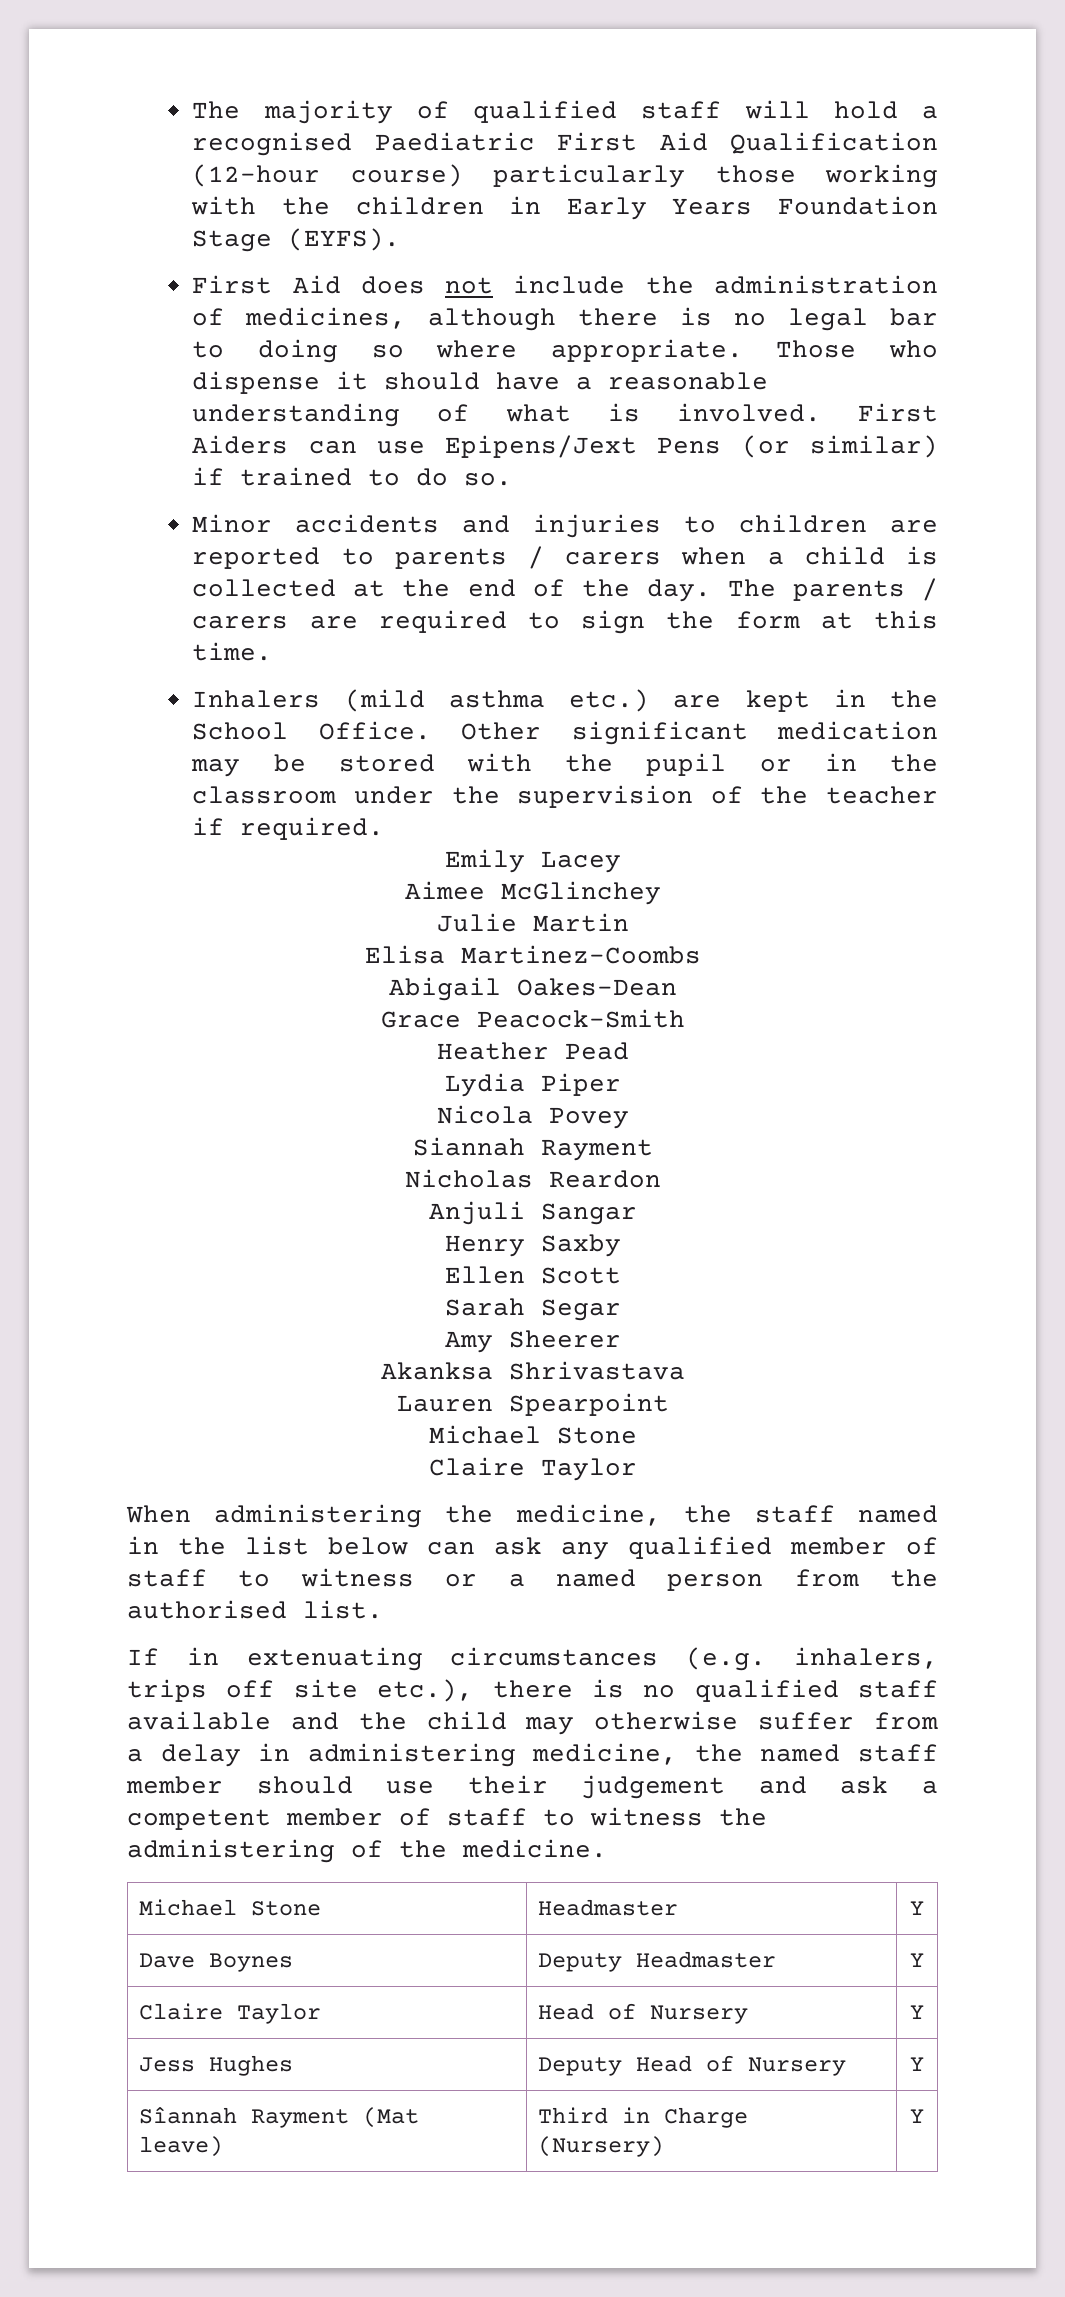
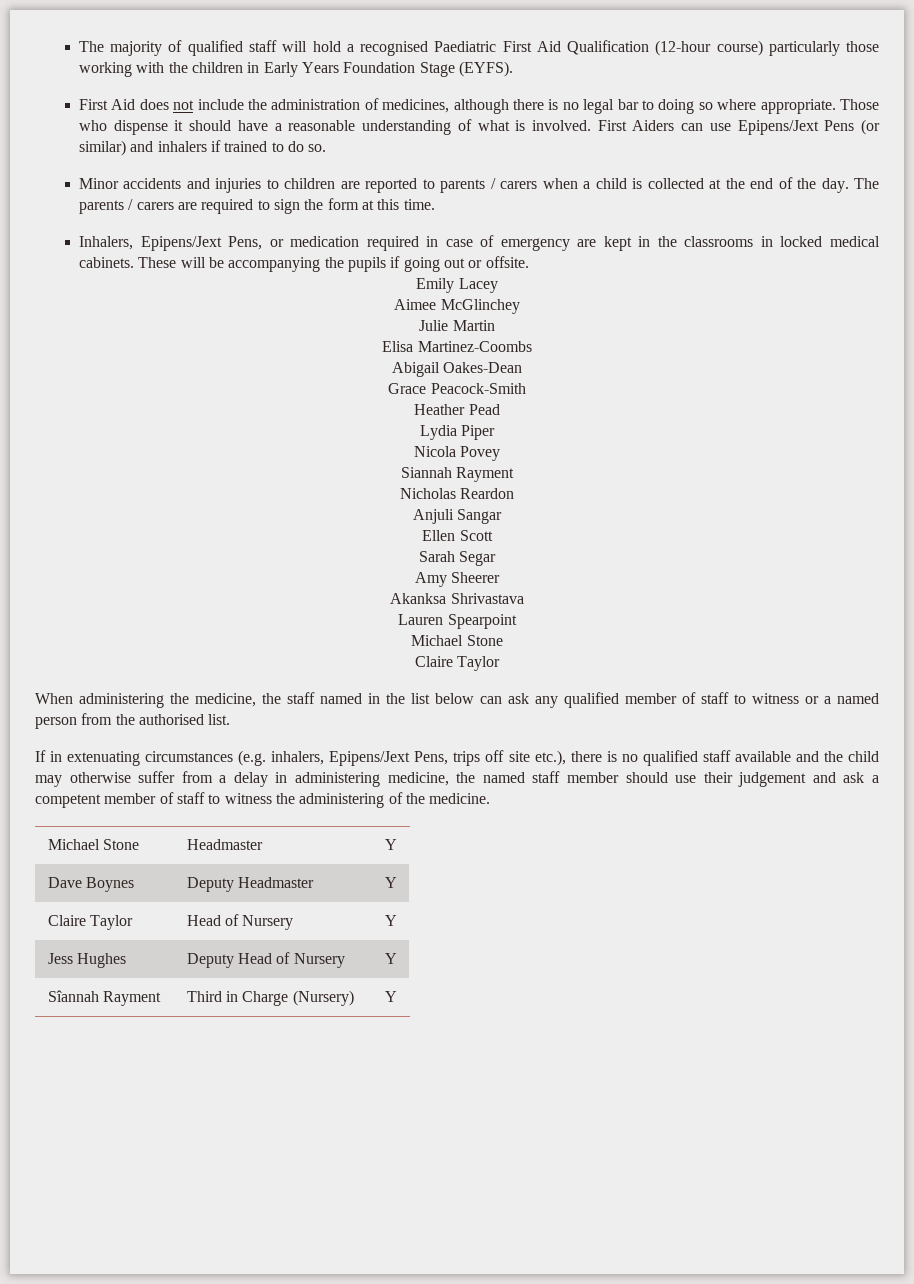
- First Aiders can use Epipens/Jext Pens (or similar) if trained to do so.
+ First Aiders can use Epipens/Jext Pens (or similar) and inhalers if trained to do so.
- Inhalers (mild asthma etc.) are kept in the School Office. Other significant medication may be stored with the pupil or in the classroom under the supervision of the teacher if required.
+ Inhalers, Epipens/Jext Pens, or medication required in case of emergency are kept in the classrooms in locked medical cabinets. These will be accompanying the pupils if going out or offsite.
- Henry Saxby
- If in extenuating circumstances (e.g. inhalers, trips off site etc.), there is no qualified staff available and the child may otherwise suffer from a delay in administering medicine, the named staff member should use their judgement and ask a competent member of staff to witness the administering of the medicine.
+ If in extenuating circumstances (e.g. inhalers, Epipens/Jext Pens, trips off site etc.), there is no qualified staff available and the child may otherwise suffer from a delay in administering medicine, the named staff member should use their judgement and ask a competent member of staff to witness the administering of the medicine.
- Sîannah Rayment (Mat leave) | Third in Charge (Nursery) | Y
+ Sîannah Rayment | Third in Charge (Nursery) | Y

